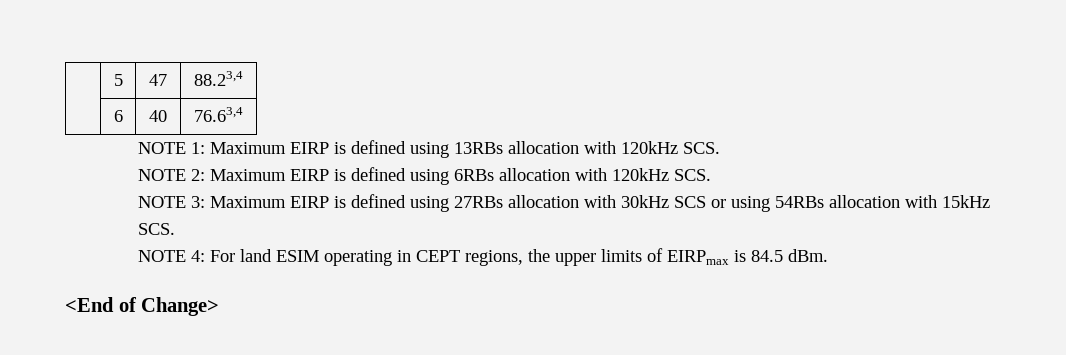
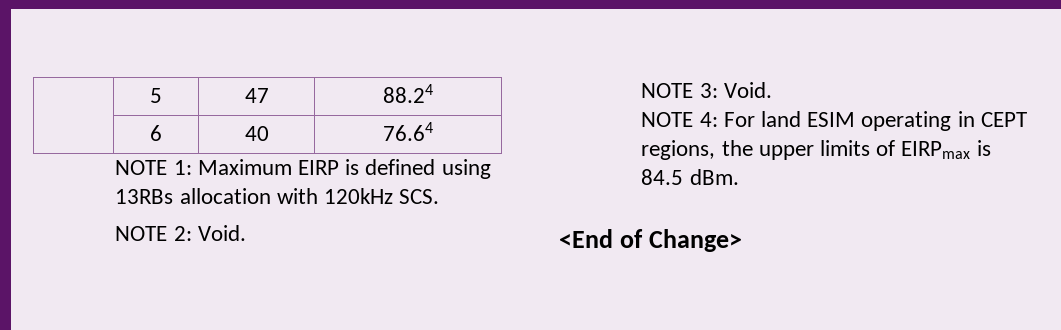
- | 5 | 47 | 88.23,4
+ | 5 | 47 | 88.24
- | 6 | 40 | 76.63,4
+ | 6 | 40 | 76.64
- NOTE 2: Maximum EIRP is defined using 6RBs allocation with 120kHz SCS.
- NOTE 3: Maximum EIRP is defined using 27RBs allocation with 30kHz SCS or using 54RBs allocation with 15kHz SCS.
+ NOTE 2: Void.
+ NOTE 3: Void.

